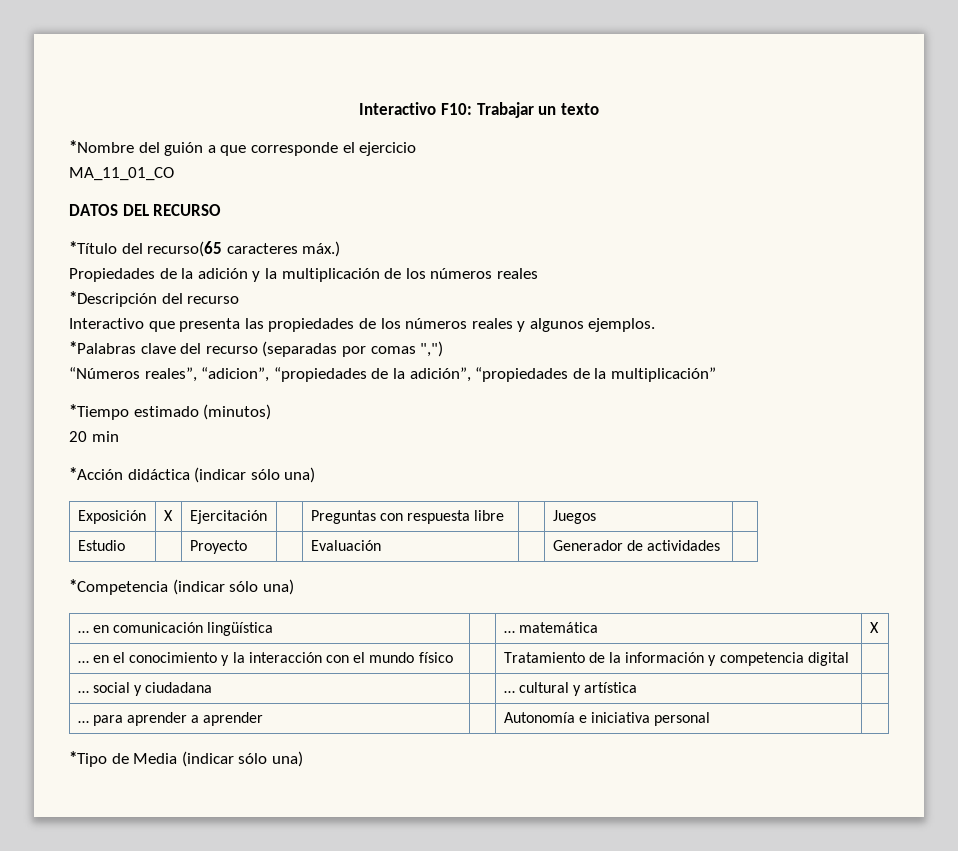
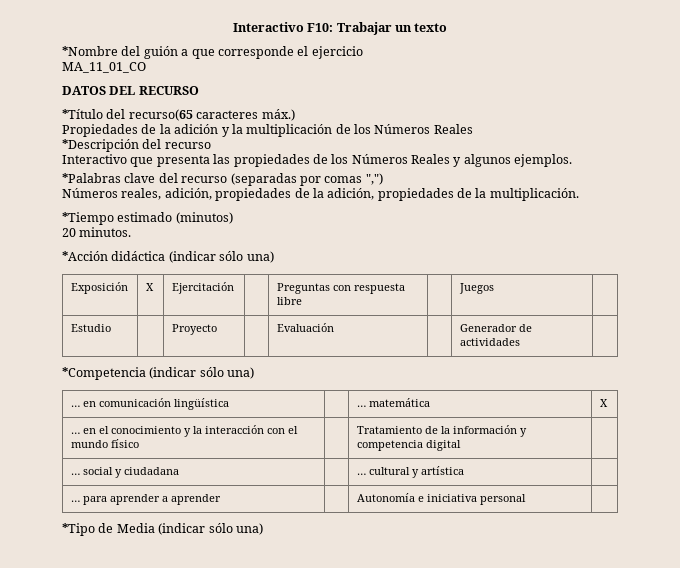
- Propiedades de la adición y la multiplicación de los números reales
+ Propiedades de la adición y la multiplicación de los Números Reales
- Interactivo que presenta las propiedades de los números reales y algunos ejemplos.
+ Interactivo que presenta las propiedades de los Números Reales y algunos ejemplos.
- “Números reales”, “adicion”, “propiedades de la adición”, “propiedades de la multiplicación”
+ Números reales, adición, propiedades de la adición, propiedades de la multiplicación.
- 20 min
+ 20 minutos.

